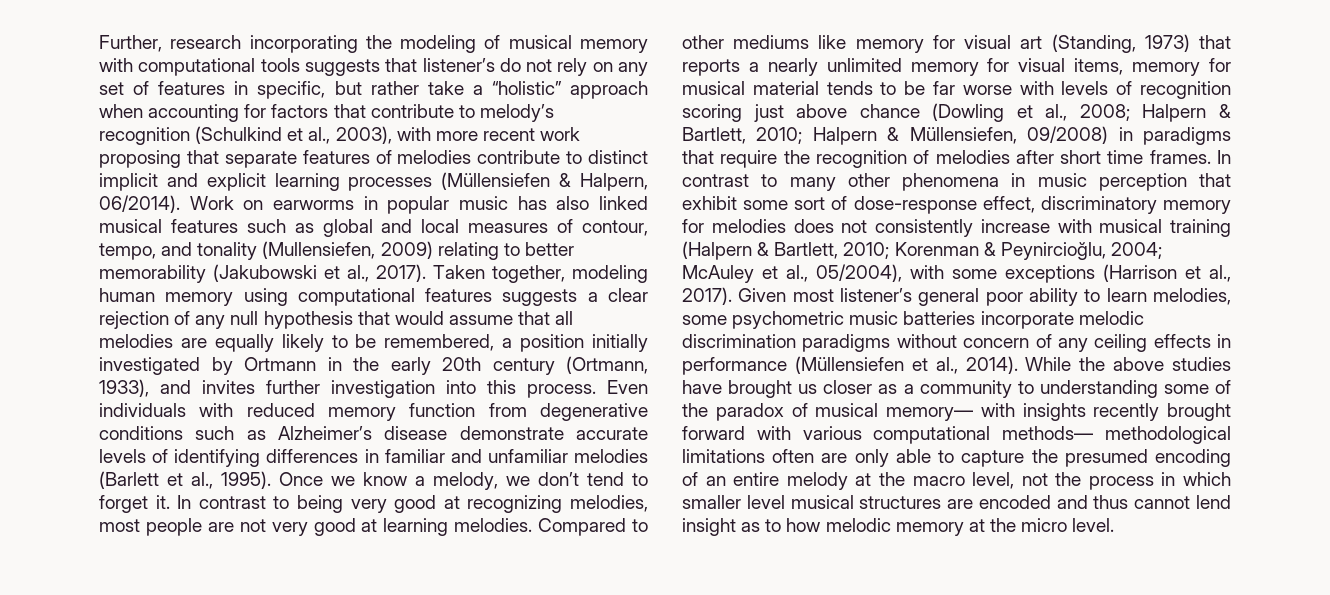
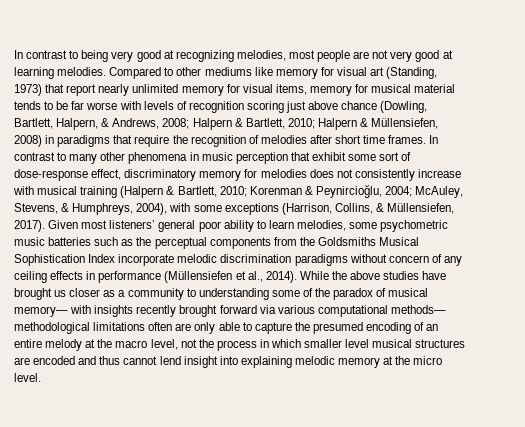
- Further, research incorporating the modeling of musical memory with computational tools suggests that listener’s do not rely on any set of features in specific, but rather take a “holistic” approach when accounting for factors that contribute to melody’s recognition (Schulkind et al., 2003), with more recent work proposing that separate features of melodies contribute to distinct implicit and explicit learning processes (Müllensiefen & Halpern, 06/2014). Work on earworms in popular music has also linked musical features such as global and local measures of contour, tempo, and tonality (Mullensiefen, 2009) relating to better memorability (Jakubowski et al., 2017). Taken together, modeling human memory using computational features suggests a clear rejection of any null hypothesis that would assume that all melodies are equally likely to be remembered, a position initially investigated by Ortmann in the early 20th century (Ortmann, 1933), and invites further investigation into this process. Even individuals with reduced memory function from degenerative conditions such as Alzheimer’s disease demonstrate accurate levels of identifying differences in familiar and unfamiliar melodies (Barlett et al., 1995). Once we know a melody, we don’t tend to forget it.
- Compared to other mediums like memory for visual art (Standing, 1973) that reports a nearly unlimited memory for visual items, memory for musical material tends to be far worse with levels of recognition scoring just above chance (Dowling et al., 2008; Halpern & Bartlett, 2010; Halpern & Müllensiefen, 09/2008) in paradigms that require the recognition of melodies after short time frames.
+ Compared to other mediums like memory for visual art (Standing, 1973) that report nearly unlimited memory for visual items, memory for musical material tends to be far worse with levels of recognition scoring just above chance (Dowling, Bartlett, Halpern, & Andrews, 2008; Halpern & Bartlett, 2010; Halpern & Müllensiefen, 2008) in paradigms that require the recognition of melodies after short time frames.
- In contrast to many other phenomena in music perception that exhibit some sort of dose-response effect, discriminatory memory for melodies does not consistently increase with musical training (Halpern & Bartlett, 2010; Korenman & Peynircioğlu, 2004; McAuley et al., 05/2004), with some exceptions (Harrison et al., 2017).
+ In contrast to many other phenomena in music perception that exhibit some sort of dose-response effect, discriminatory memory for melodies does not consistently increase with musical training (Halpern & Bartlett, 2010; Korenman & Peynircioğlu, 2004; McAuley, Stevens, & Humphreys, 2004), with some exceptions (Harrison, Collins, & Müllensiefen, 2017).
- Given most listener’s general poor ability to learn melodies, some psychometric music batteries incorporate melodic discrimination paradigms without concern of any ceiling effects in performance (Müllensiefen et al., 2014).
+ Given most listeners’ general poor ability to learn melodies, some psychometric music batteries such as the perceptual components from the Goldsmiths Musical Sophistication Index incorporate melodic discrimination paradigms without concern of any ceiling effects in performance (Müllensiefen et al., 2014).
- While the above studies have brought us closer as a community to understanding some of the paradox of musical memory— with insights recently brought forward with various computational methods— methodological limitations often are only able to capture the presumed encoding of an entire melody at the macro level, not the process in which smaller level musical structures are encoded and thus cannot lend insight as to how melodic memory at the micro level.
+ While the above studies have brought us closer as a community to understanding some of the paradox of musical memory— with insights recently brought forward via various computational methods— methodological limitations often are only able to capture the presumed encoding of an entire melody at the macro level, not the process in which smaller level musical structures are encoded and thus cannot lend insight into explaining melodic memory at the micro level.

